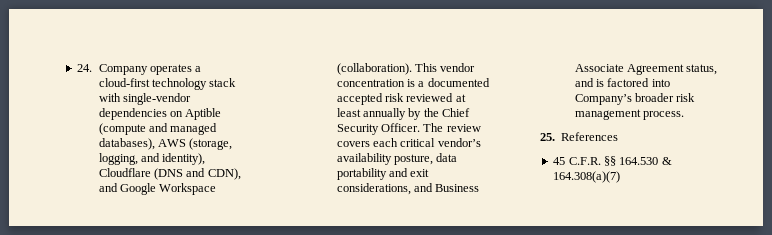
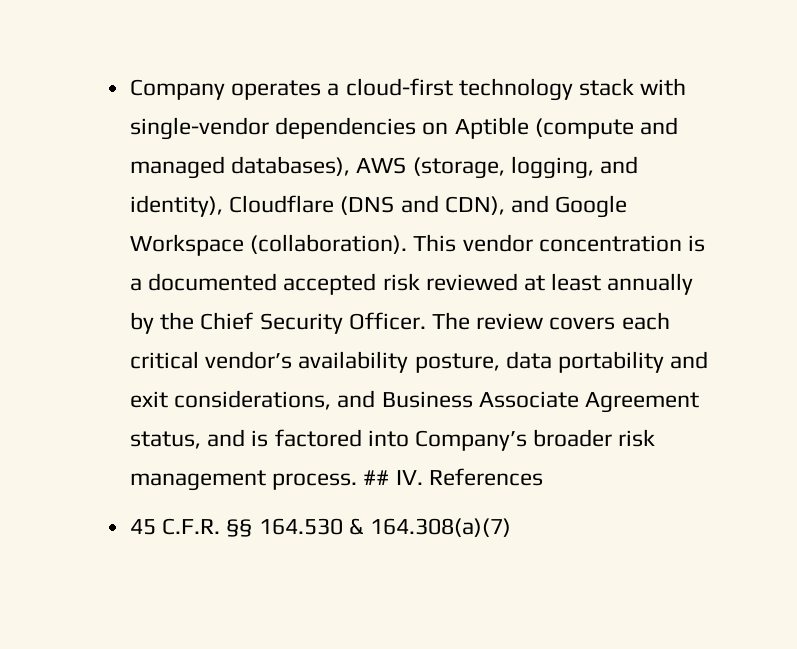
- 24. Company operates a cloud-first technology stack with single-vendor dependencies on Aptible (compute and managed databases), AWS (storage, logging, and identity), Cloudflare (DNS and CDN), and Google Workspace (collaboration).
+ Company operates a cloud-first technology stack with single-vendor dependencies on Aptible (compute and managed databases), AWS (storage, logging, and identity), Cloudflare (DNS and CDN), and Google Workspace (collaboration).
- The review covers each critical vendor’s availability posture, data portability and exit considerations, and Business Associate Agreement status, and is factored into Company’s broader risk management process.
- 25. References
+ The review covers each critical vendor’s availability posture, data portability and exit considerations, and Business Associate Agreement status, and is factored into Company’s broader risk management process. ## IV. References

